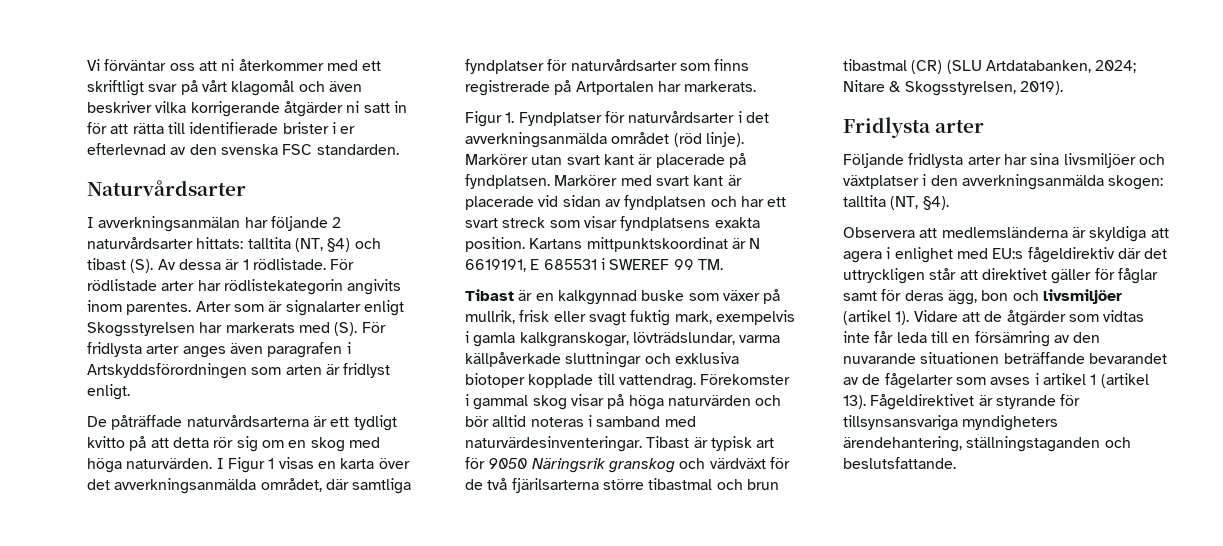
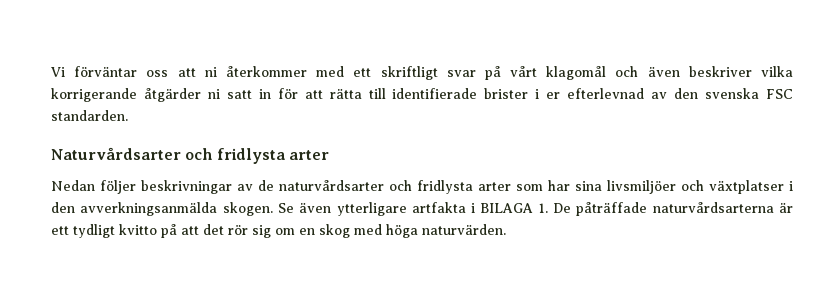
- Naturvårdsarter
- I avverkningsanmälan har följande 2 naturvårdsarter hittats: talltita (NT, §4) och tibast (S). Av dessa är 1 rödlistade. För rödlistade arter har rödlistekategorin angivits inom parentes. Arter som är signalarter enligt Skogsstyrelsen har markerats med (S). För fridlysta arter anges även paragrafen i Artskyddsförordningen som arten är fridlyst enligt.
- De påträffade naturvårdsarterna är ett tydligt kvitto på att detta rör sig om en skog med höga naturvärden. I Figur 1 visas en karta över det avverkningsanmälda området, där samtliga fyndplatser för naturvårdsarter som finns registrerade på Artportalen har markerats.
- Figur 1. Fyndplatser för naturvårdsarter i det avverkningsanmälda området (röd linje). Markörer utan svart kant är placerade på fyndplatsen. Markörer med svart kant är placerade vid sidan av fyndplatsen och har ett svart streck som visar fyndplatsens exakta position. Kartans mittpunktskoordinat är N 6619191, E 685531 i SWEREF 99 TM.
- Tibast är en kalkgynnad buske som växer på mullrik, frisk eller svagt fuktig mark, exempelvis i gamla kalkgranskogar, lövträdslundar, varma källpåverkade sluttningar och exklusiva biotoper kopplade till vattendrag. Förekomster i gammal skog visar på höga naturvärden och bör alltid noteras i samband med naturvärdesinventeringar. Tibast är typisk art för 9050 Näringsrik granskog och värdväxt för de två fjärilsarterna större tibastmal och brun tibastmal (CR) (SLU Artdatabanken, 2024; Nitare & Skogsstyrelsen, 2019).
- Fridlysta arter
- Följande fridlysta arter har sina livsmiljöer och växtplatser i den avverkningsanmälda skogen: talltita (NT, §4).
- Observera att medlemsländerna är skyldiga att agera i enlighet med EU:s fågeldirektiv där det uttryckligen står att direktivet gäller för fåglar samt för deras ägg, bon och livsmiljöer (artikel 1). Vidare att de åtgärder som vidtas inte får leda till en försämring av den nuvarande situationen beträffande bevarandet av de fågelarter som avses i artikel 1 (artikel 13). Fågeldirektivet är styrande för tillsynsansvariga myndigheters ärendehantering, ställningstaganden och beslutsfattande.
+ Naturvårdsarter och fridlysta arter
+ Nedan följer beskrivningar av de naturvårdsarter och fridlysta arter som har sina livsmiljöer och växtplatser i den avverkningsanmälda skogen. Se även ytterligare artfakta i BILAGA 1. De påträffade naturvårdsarterna är ett tydligt kvitto på att det rör sig om en skog med höga naturvärden.

